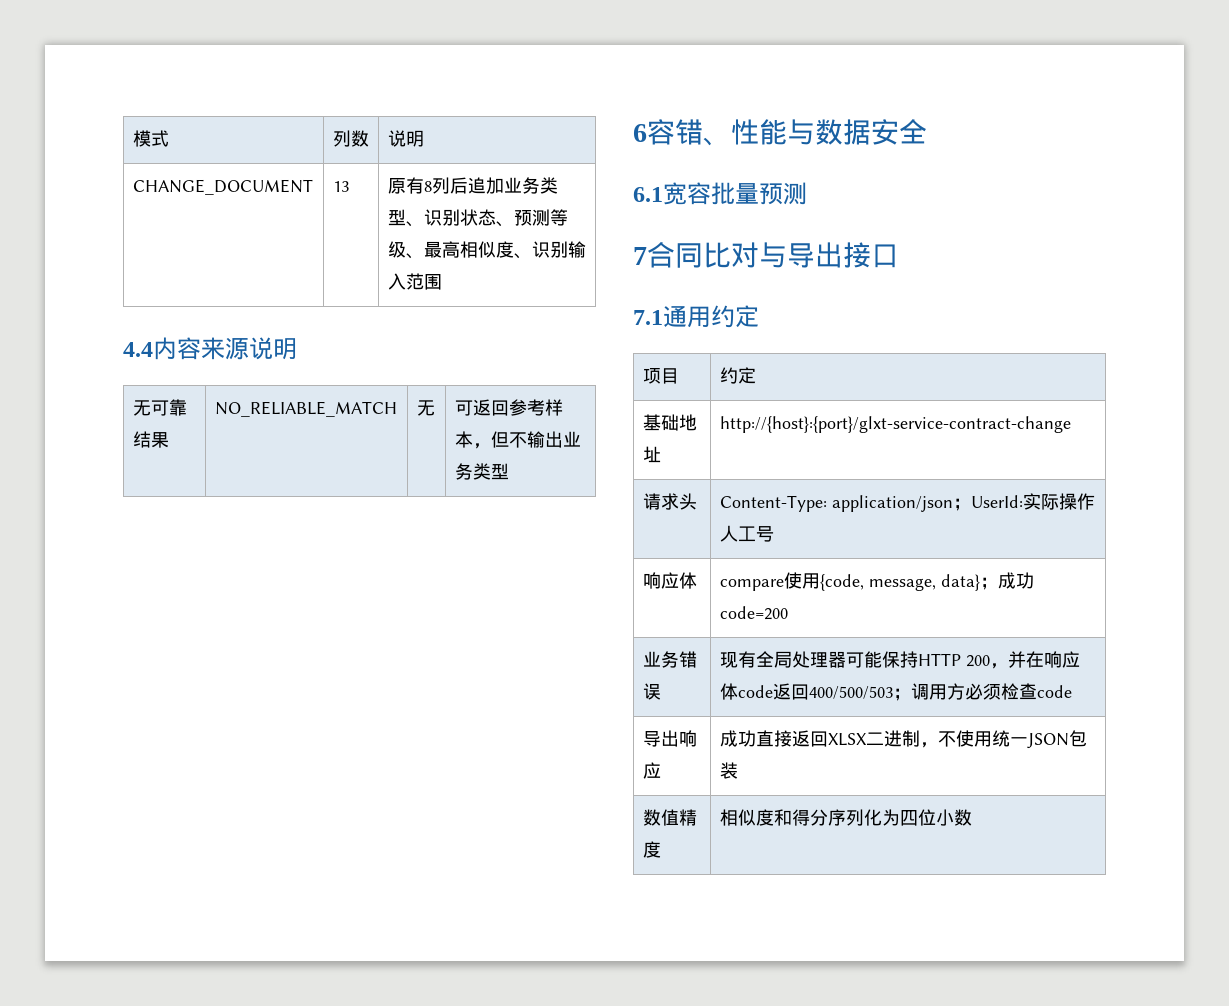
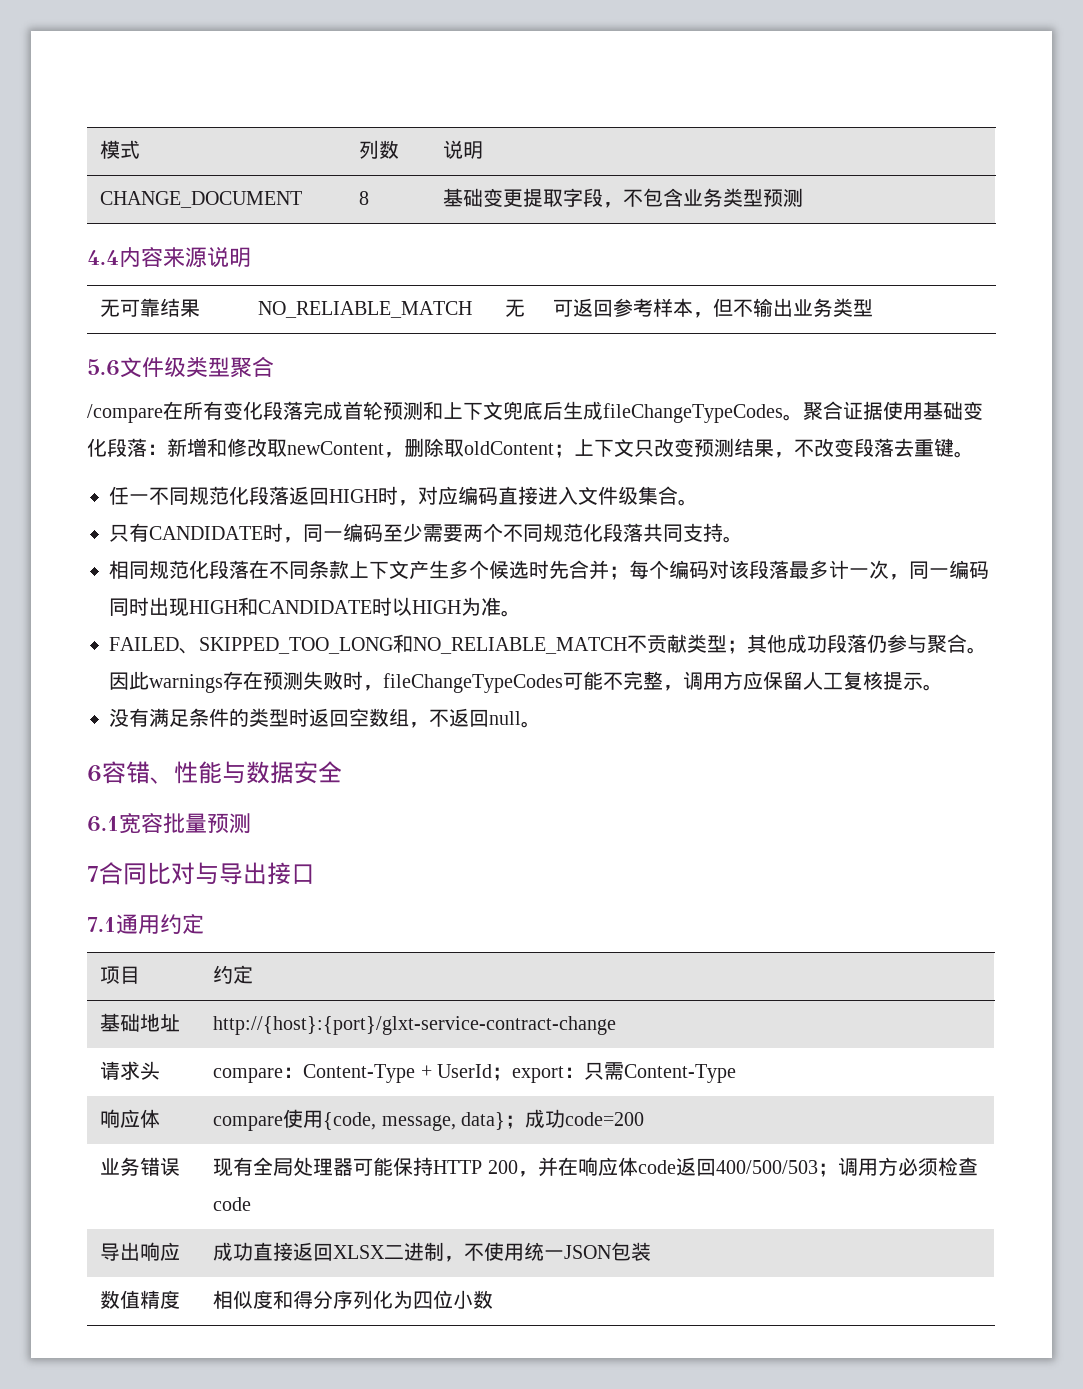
- CHANGE_DOCUMENT | 13 | 原有8列后追加业务类型、识别状态、预测等级、最高相似度、识别输入范围
+ CHANGE_DOCUMENT | 8 | 基础变更提取字段，不包含业务类型预测
+ 5.6文件级类型聚合
+ /compare在所有变化段落完成首轮预测和上下文兜底后生成fileChangeTypeCodes。聚合证据使用基础变化段落：新增和修改取newContent，删除取oldContent；上下文只改变预测结果，不改变段落去重键。
+ 任一不同规范化段落返回HIGH时，对应编码直接进入文件级集合。
+ 只有CANDIDATE时，同一编码至少需要两个不同规范化段落共同支持。
+ 相同规范化段落在不同条款上下文产生多个候选时先合并；每个编码对该段落最多计一次，同一编码同时出现HIGH和CANDIDATE时以HIGH为准。
+ FAILED、SKIPPED_TOO_LONG和NO_RELIABLE_MATCH不贡献类型；其他成功段落仍参与聚合。因此warnings存在预测失败时，fileChangeTypeCodes可能不完整，调用方应保留人工复核提示。
+ 没有满足条件的类型时返回空数组，不返回null。
- 请求头 | Content-Type: application/json；UserId:实际操作人工号
+ 请求头 | compare：Content-Type + UserId；export：只需Content-Type

